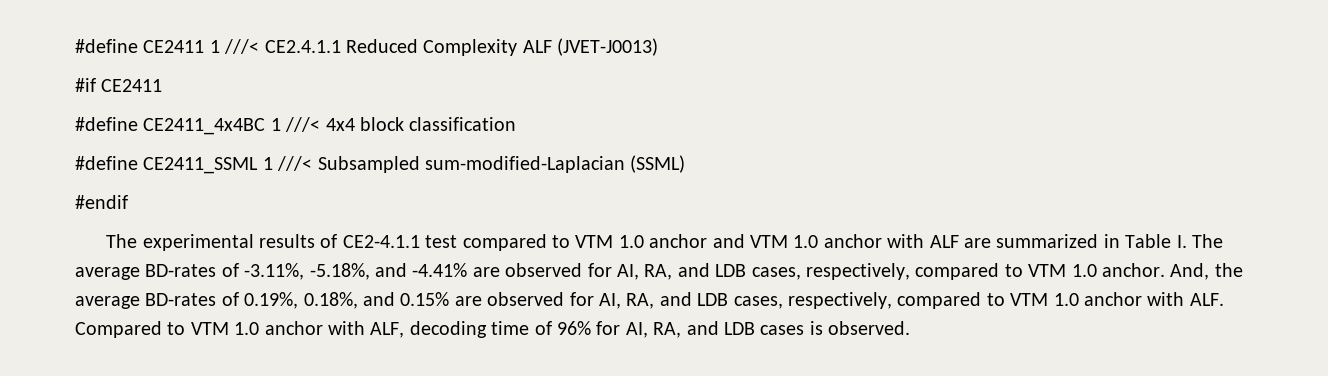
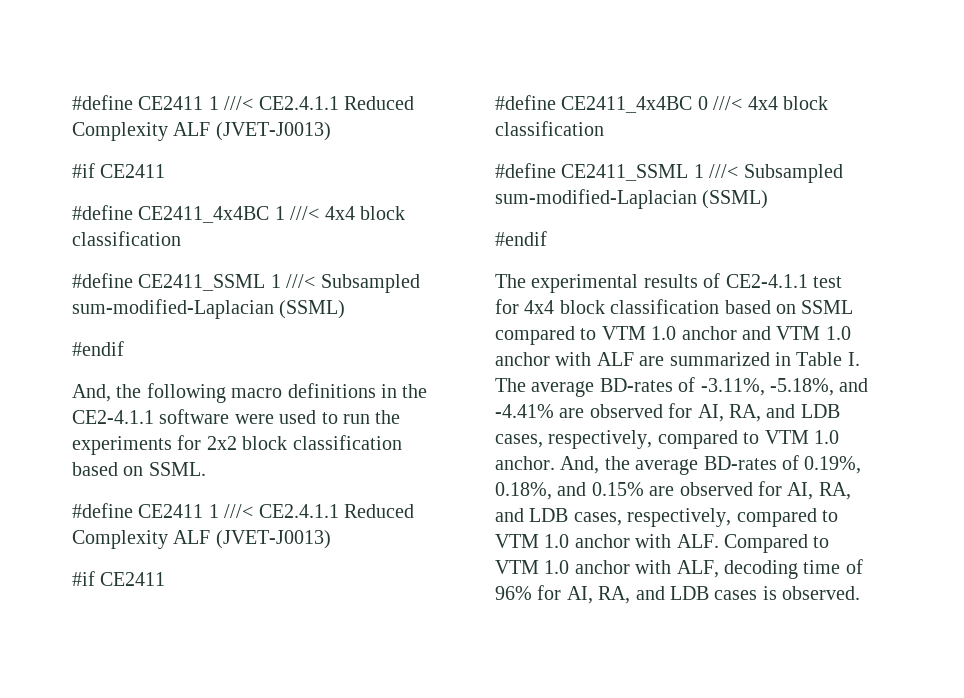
+ And, the following macro definitions in the CE2-4.1.1 software were used to run the experiments for 2x2 block classification based on SSML.
+ #define CE2411 1 ///< CE2.4.1.1 Reduced Complexity ALF (JVET-J0013)
+ #if CE2411
+ #define CE2411_4x4BC 0 ///< 4x4 block classification
+ #define CE2411_SSML 1 ///< Subsampled sum-modified-Laplacian (SSML)
+ #endif
- The experimental results of CE2-4.1.1 test compared to VTM 1.0 anchor and VTM 1.0 anchor with ALF are summarized in Table I. The average BD-rates of -3.11%, -5.18%, and -4.41% are observed for AI, RA, and LDB cases, respectively, compared to VTM 1.0 anchor.
+ The experimental results of CE2-4.1.1 test for 4x4 block classification based on SSML compared to VTM 1.0 anchor and VTM 1.0 anchor with ALF are summarized in Table I. The average BD-rates of -3.11%, -5.18%, and -4.41% are observed for AI, RA, and LDB cases, respectively, compared to VTM 1.0 anchor.

